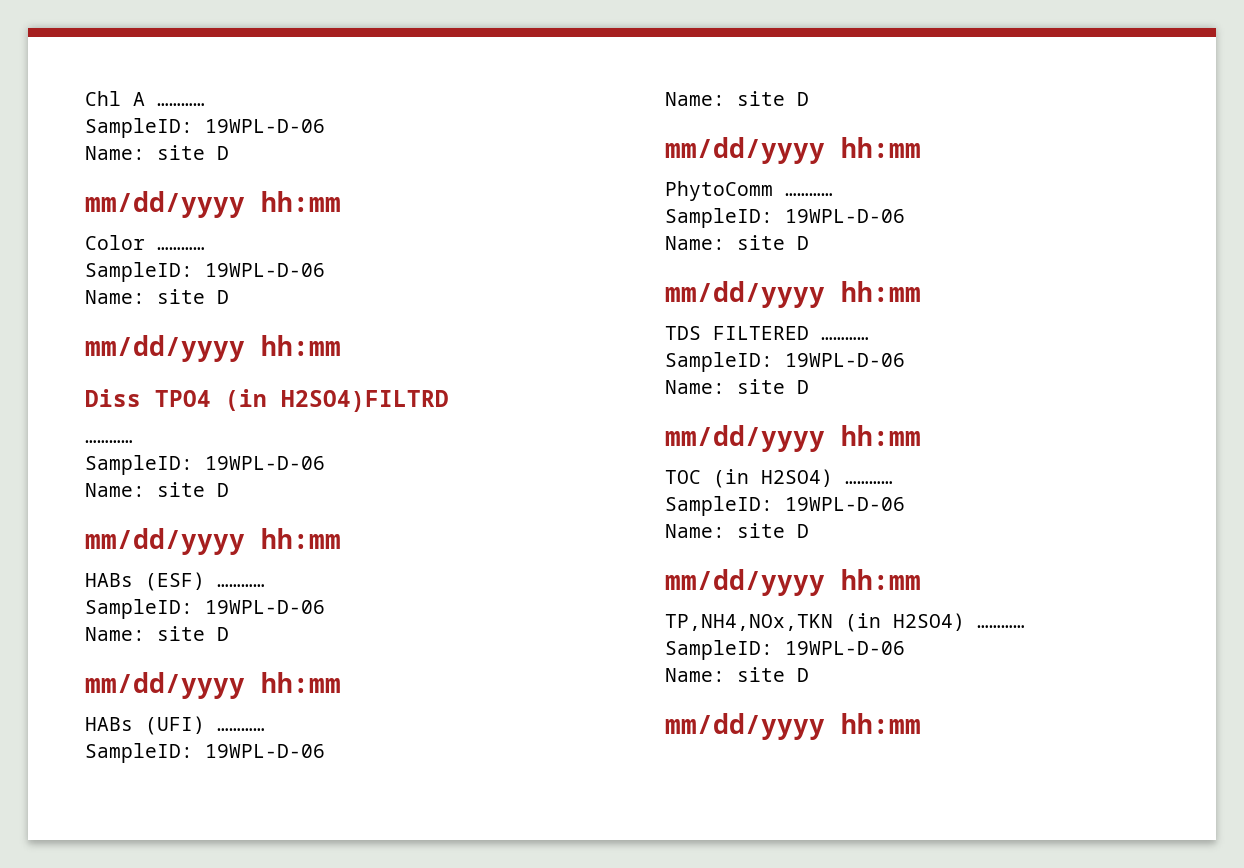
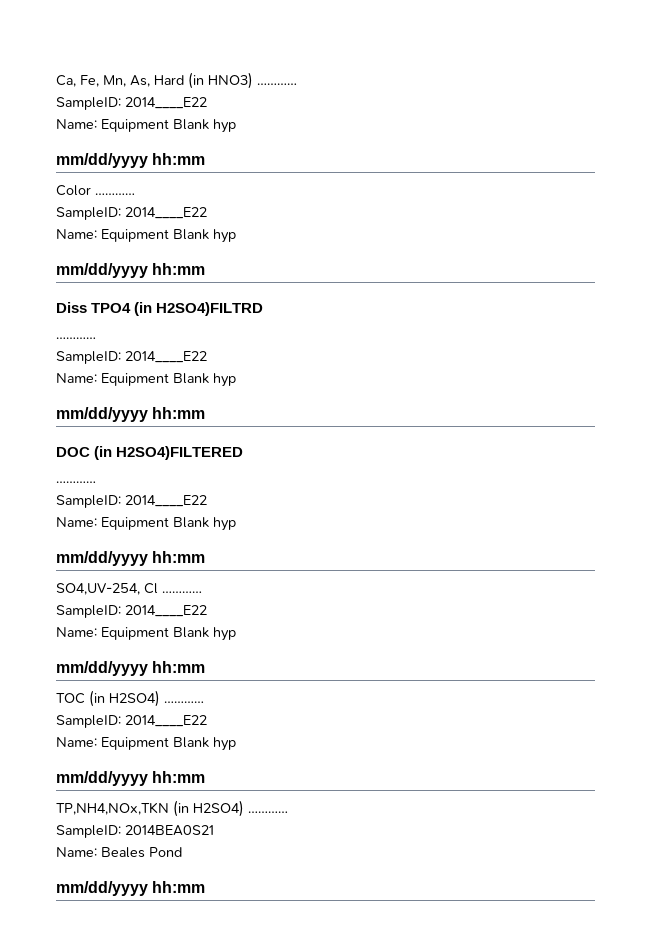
- Chl A …………
- SampleID: 19WPL-D-06
- Name: site D
+ Ca, Fe, Mn, As, Hard (in HNO3) …………
+ SampleID: 2014____E22
+ Name: Equipment Blank hyp
  Color …………
- SampleID: 19WPL-D-06
- Name: site D
+ SampleID: 2014____E22
+ Name: Equipment Blank hyp
  Diss TPO4 (in H2SO4)FILTRD
  …………
- SampleID: 19WPL-D-06
- Name: site D
+ SampleID: 2014____E22
+ Name: Equipment Blank hyp
  mm/dd/yyyy hh:mm
- HABs (ESF) …………
- SampleID: 19WPL-D-06
- Name: site D
+ DOC (in H2SO4)FILTERED
+ …………
+ SampleID: 2014____E22
+ Name: Equipment Blank hyp
  mm/dd/yyyy hh:mm
- HABs (UFI) …………
- SampleID: 19WPL-D-06
- Name: site D
- mm/dd/yyyy hh:mm
- PhytoComm …………
- SampleID: 19WPL-D-06
- Name: site D
- mm/dd/yyyy hh:mm
- TDS FILTERED …………
- SampleID: 19WPL-D-06
- Name: site D
+ SO4,UV-254, Cl …………
+ SampleID: 2014____E22
+ Name: Equipment Blank hyp
  TOC (in H2SO4) …………
- SampleID: 19WPL-D-06
- Name: site D
+ SampleID: 2014____E22
+ Name: Equipment Blank hyp
  TP,NH4,NOx,TKN (in H2SO4) …………
- SampleID: 19WPL-D-06
- Name: site D
+ SampleID: 2014BEA0S21
+ Name: Beales Pond

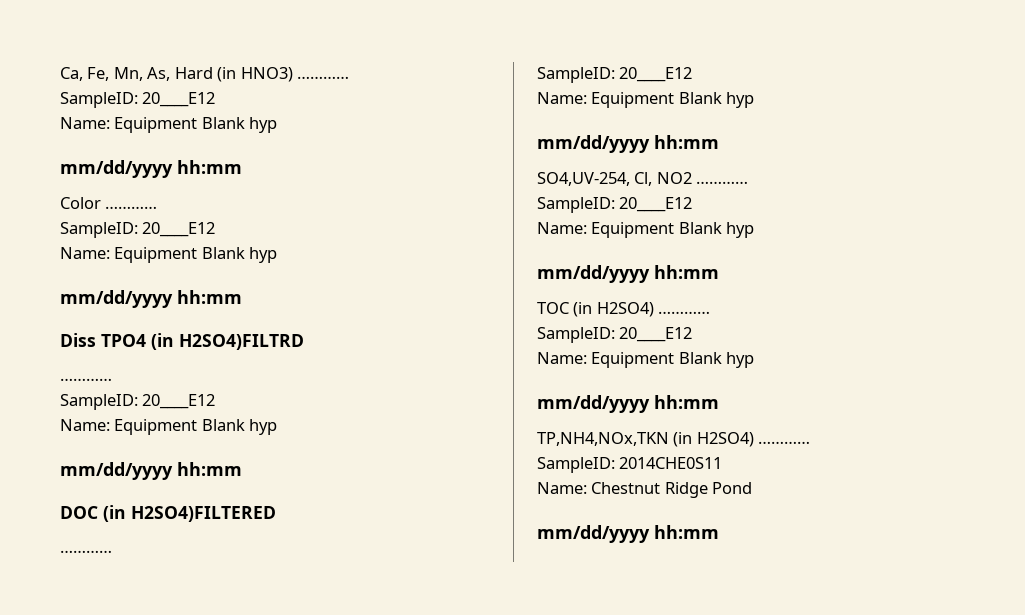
  Ca, Fe, Mn, As, Hard (in HNO3) …………
- SampleID: 2014____E22
+ SampleID: 20____E12
  Color …………
- SampleID: 2014____E22
+ SampleID: 20____E12
  Diss TPO4 (in H2SO4)FILTRD
  …………
- SampleID: 2014____E22
+ SampleID: 20____E12
  DOC (in H2SO4)FILTERED
  …………
- SampleID: 2014____E22
+ SampleID: 20____E12
- SO4,UV-254, Cl …………
- SampleID: 2014____E22
+ SO4,UV-254, Cl, NO2 …………
+ SampleID: 20____E12
  TOC (in H2SO4) …………
- SampleID: 2014____E22
+ SampleID: 20____E12
- SampleID: 2014BEA0S21
- Name: Beales Pond
+ SampleID: 2014CHE0S11
+ Name: Chestnut Ridge Pond

